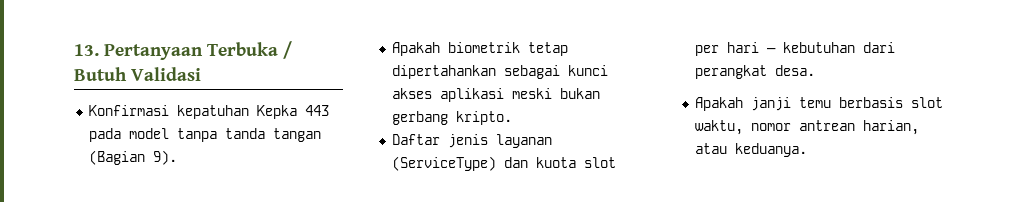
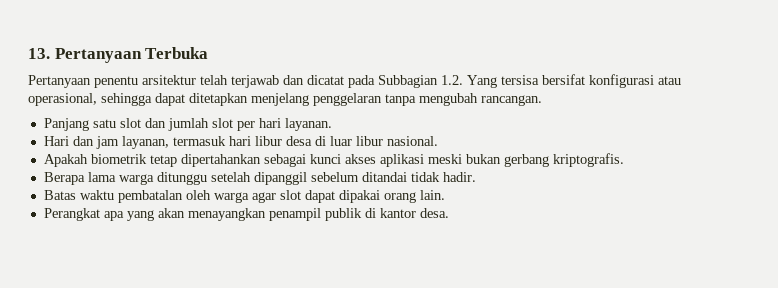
- 13. Pertanyaan Terbuka / Butuh Validasi
- Konfirmasi kepatuhan Kepka 443 pada model tanpa tanda tangan (Bagian 9).
+ 13. Pertanyaan Terbuka
+ Pertanyaan penentu arsitektur telah terjawab dan dicatat pada Subbagian 1.2. Yang tersisa bersifat konfigurasi atau operasional, sehingga dapat ditetapkan menjelang penggelaran tanpa mengubah rancangan.
+ Panjang satu slot dan jumlah slot per hari layanan.
+ Hari dan jam layanan, termasuk hari libur desa di luar libur nasional.
- Apakah biometrik tetap dipertahankan sebagai kunci akses aplikasi meski bukan gerbang kripto.
- Daftar jenis layanan (ServiceType) dan kuota slot per hari — kebutuhan dari perangkat desa.
- Apakah janji temu berbasis slot waktu, nomor antrean harian, atau keduanya.
+ Apakah biometrik tetap dipertahankan sebagai kunci akses aplikasi meski bukan gerbang kriptografis.
+ Berapa lama warga ditunggu setelah dipanggil sebelum ditandai tidak hadir.
+ Batas waktu pembatalan oleh warga agar slot dapat dipakai orang lain.
+ Perangkat apa yang akan menayangkan penampil publik di kantor desa.

